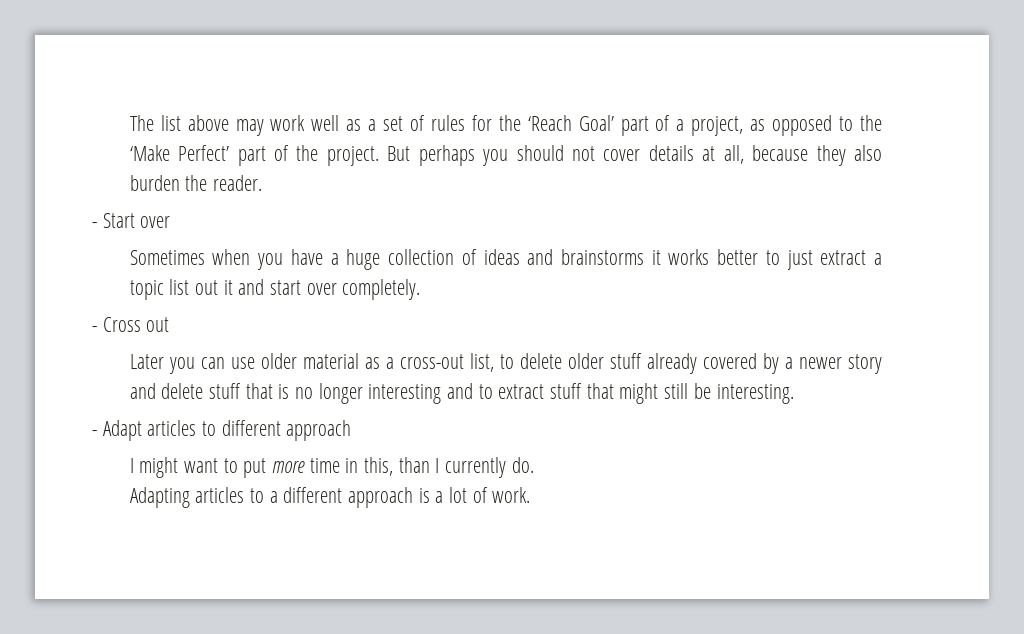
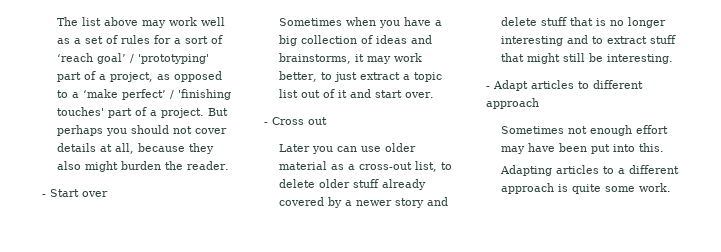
- The list above may work well as a set of rules for the ‘Reach Goal’ part of a project, as opposed to the ‘Make Perfect’ part of the project.
+ The list above may work well as a set of rules for a sort of ‘reach goal’ / 'prototyping' part of a project, as opposed to a ‘make perfect’ / 'finishing touches' part of a project.
- But perhaps you should not cover details at all, because they also burden the reader.
+ But perhaps you should not cover details at all, because they also might burden the reader.
- Sometimes when you have a huge collection of ideas and brainstorms it works better to just extract a topic list out it and start over completely.
+ Sometimes when you have a big collection of ideas and brainstorms, it may work better, to just extract a topic list out of it and start over.
- I might want to put more time in this, than I currently do.
+ Sometimes not enough effort may have been put into this.
- Adapting articles to a different approach is a lot of work.
+ Adapting articles to a different approach is quite some work.

